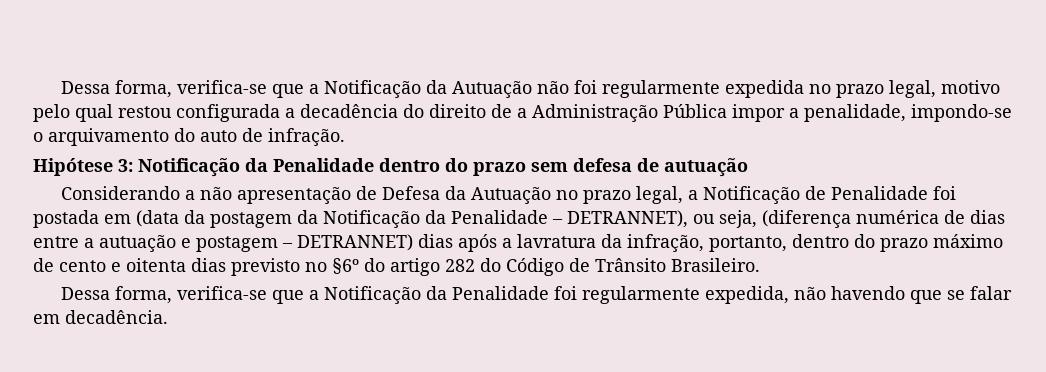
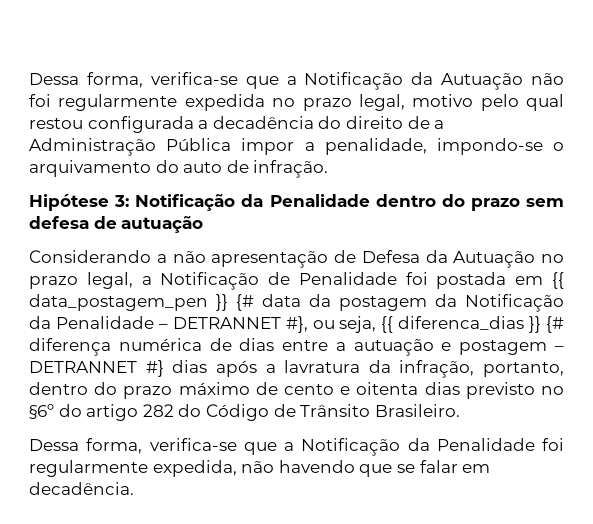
- Considerando a não apresentação de Defesa da Autuação no prazo legal, a Notificação de Penalidade foi postada em (data da postagem da Notificação da Penalidade – DETRANNET), ou seja, (diferença numérica de dias entre a autuação e postagem – DETRANNET) dias após a lavratura da infração, portanto, dentro do prazo máximo de cento e oitenta dias previsto no §6º do artigo 282 do Código de Trânsito Brasileiro.
+ Considerando a não apresentação de Defesa da Autuação no prazo legal, a Notificação de Penalidade foi postada em {{ data_postagem_pen }} {# data da postagem da Notificação da Penalidade – DETRANNET #}, ou seja, {{ diferenca_dias }} {# diferença numérica de dias entre a autuação e postagem – DETRANNET #} dias após a lavratura da infração, portanto, dentro do prazo máximo de cento e oitenta dias previsto no §6º do artigo 282 do Código de Trânsito Brasileiro.

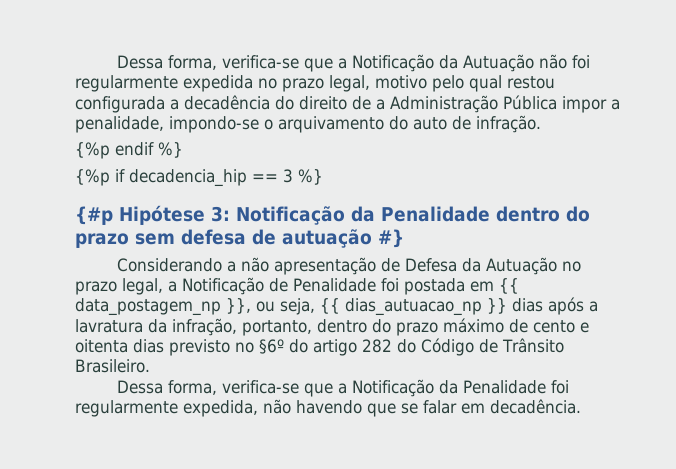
- Hipótese 3: Notificação da Penalidade dentro do prazo sem defesa de autuação
+ {%p endif %}
+ {%p if decadencia_hip == 3 %}
+ {#p Hipótese 3: Notificação da Penalidade dentro do prazo sem defesa de autuação #}
- Considerando a não apresentação de Defesa da Autuação no prazo legal, a Notificação de Penalidade foi postada em {{ data_postagem_pen }} {# data da postagem da Notificação da Penalidade – DETRANNET #}, ou seja, {{ diferenca_dias }} {# diferença numérica de dias entre a autuação e postagem – DETRANNET #} dias após a lavratura da infração, portanto, dentro do prazo máximo de cento e oitenta dias previsto no §6º do artigo 282 do Código de Trânsito Brasileiro.
+ Considerando a não apresentação de Defesa da Autuação no prazo legal, a Notificação de Penalidade foi postada em {{ data_postagem_np }}, ou seja, {{ dias_autuacao_np }} dias após a lavratura da infração, portanto, dentro do prazo máximo de cento e oitenta dias previsto no §6º do artigo 282 do Código de Trânsito Brasileiro.

